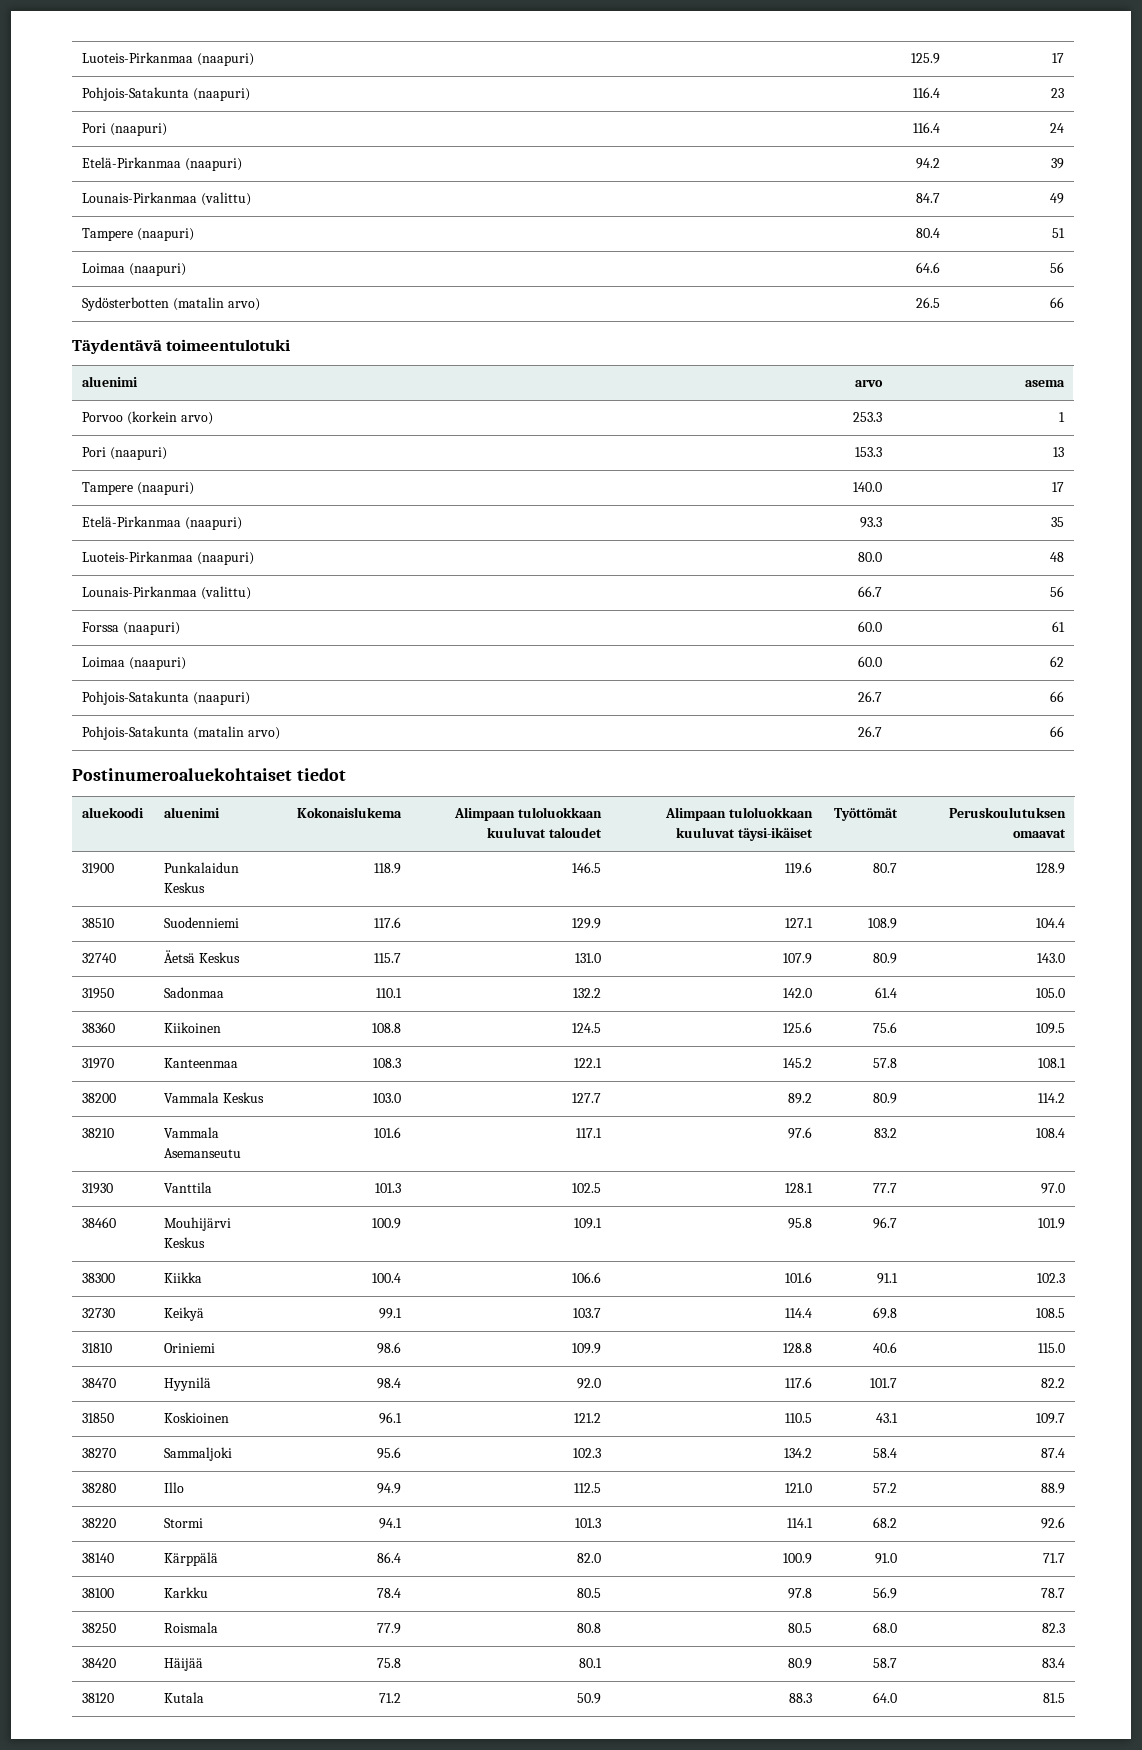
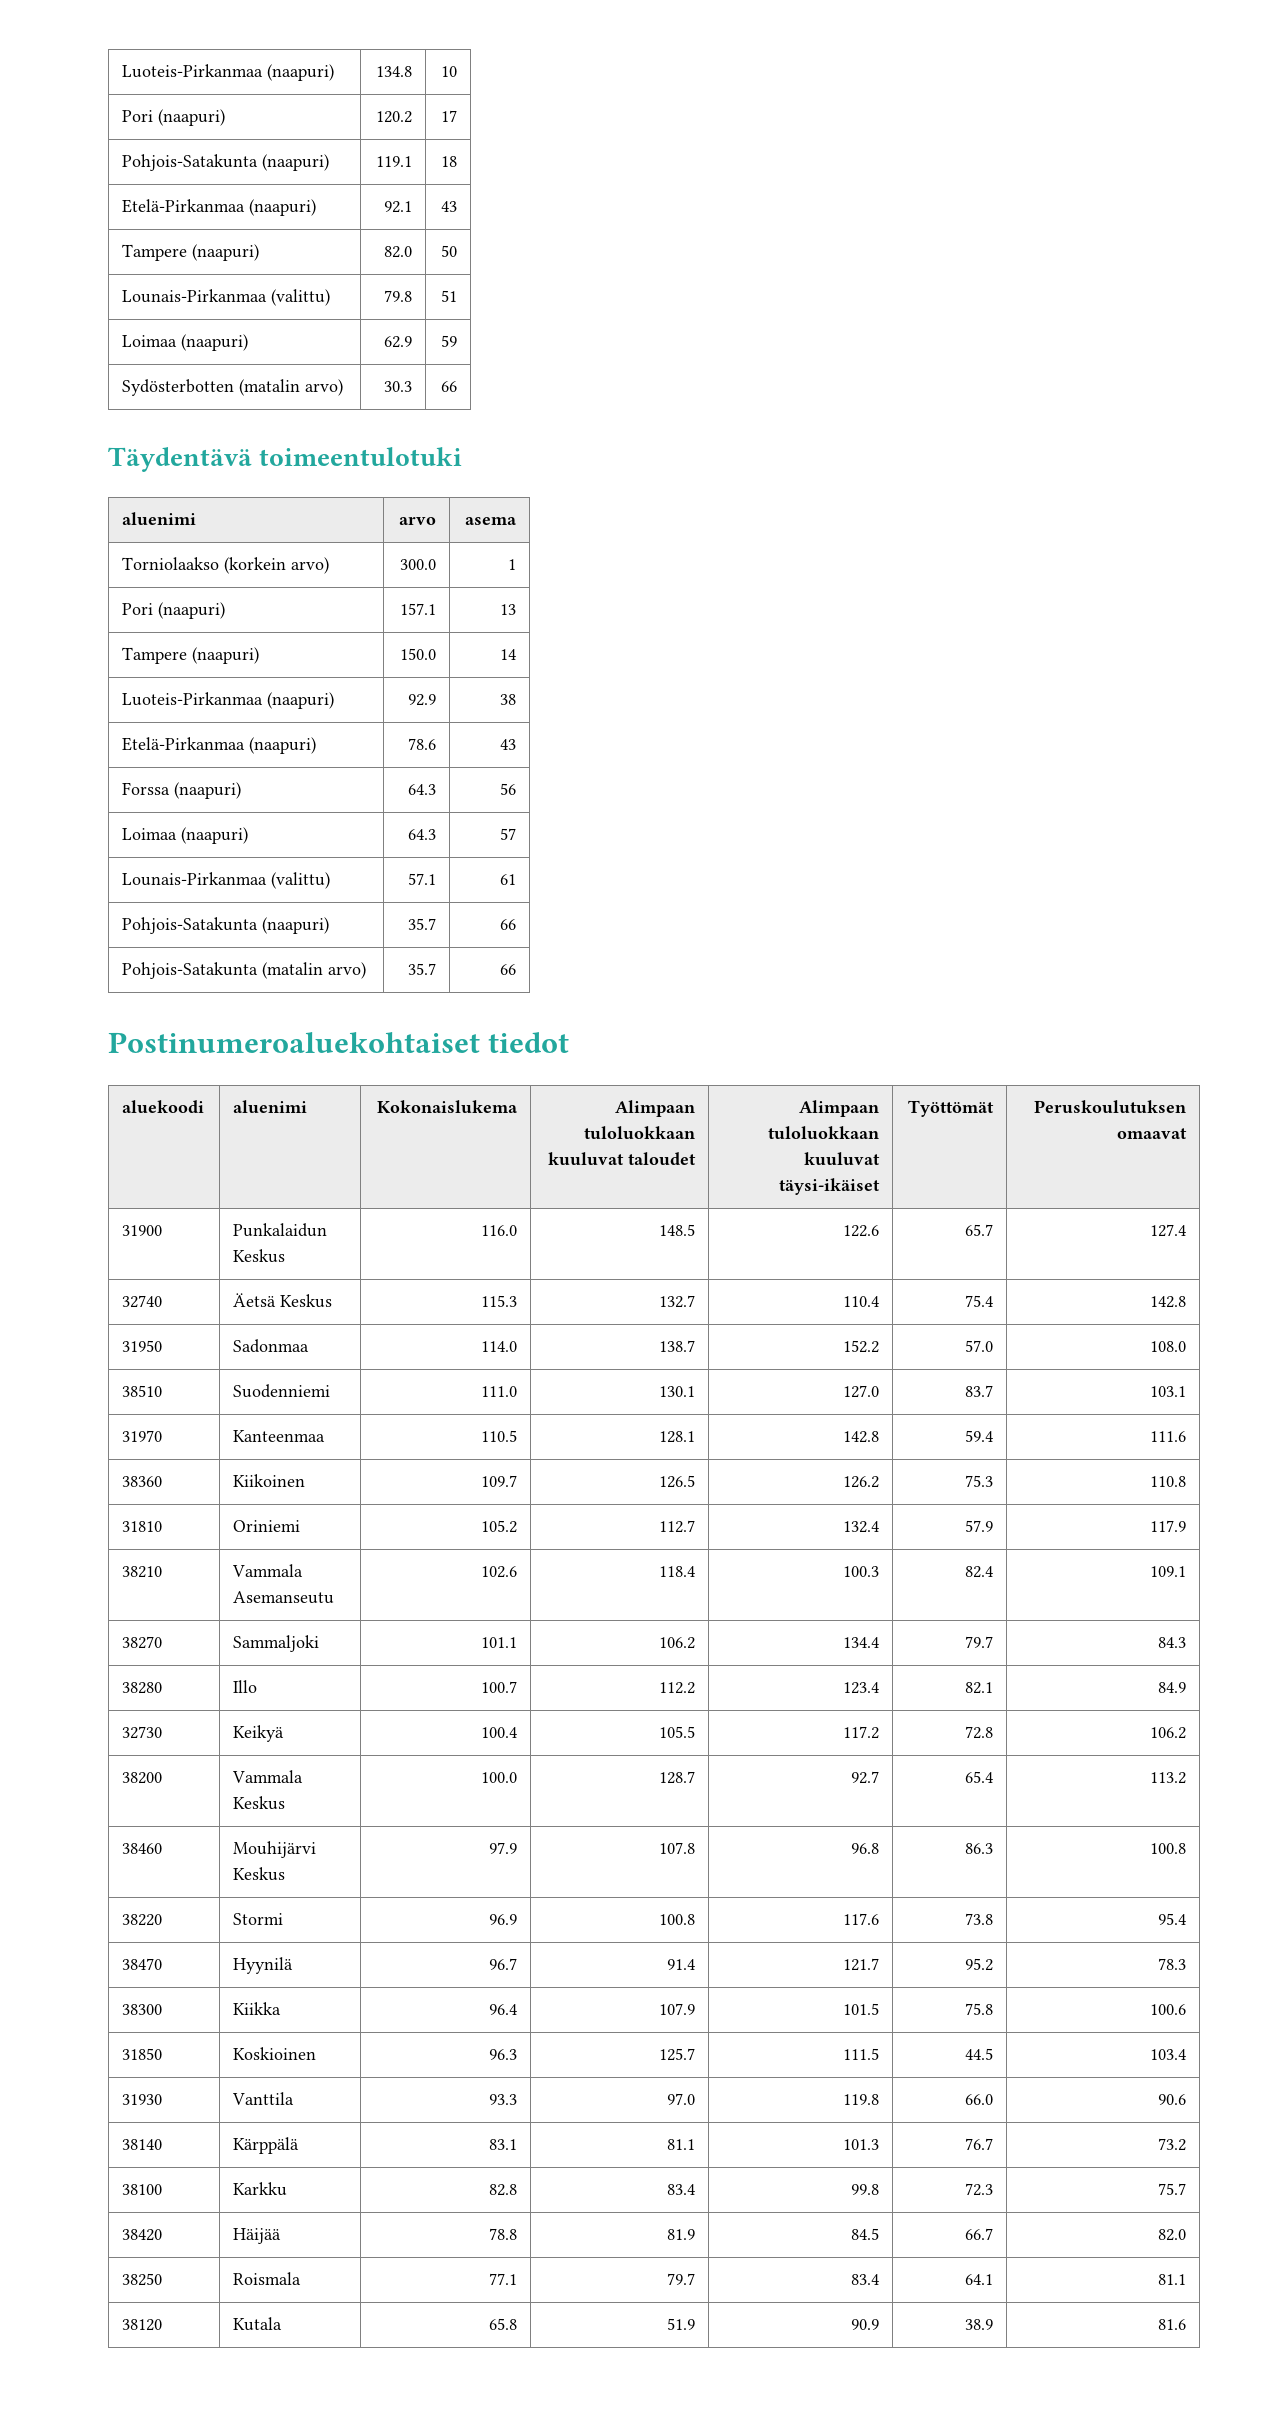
- Luoteis-Pirkanmaa (naapuri) | 125.9 | 17
- Pohjois-Satakunta (naapuri) | 116.4 | 23
- Pori (naapuri) | 116.4 | 24
- Etelä-Pirkanmaa (naapuri) | 94.2 | 39
- Lounais-Pirkanmaa (valittu) | 84.7 | 49
- Tampere (naapuri) | 80.4 | 51
+ Luoteis-Pirkanmaa (naapuri) | 134.8 | 10
+ Pori (naapuri) | 120.2 | 17
+ Pohjois-Satakunta (naapuri) | 119.1 | 18
+ Etelä-Pirkanmaa (naapuri) | 92.1 | 43
+ Tampere (naapuri) | 82.0 | 50
+ Lounais-Pirkanmaa (valittu) | 79.8 | 51
- Loimaa (naapuri) | 64.6 | 56
+ Loimaa (naapuri) | 62.9 | 59
- Sydösterbotten (matalin arvo) | 26.5 | 66
+ Sydösterbotten (matalin arvo) | 30.3 | 66
- Porvoo (korkein arvo) | 253.3 | 1
+ Torniolaakso (korkein arvo) | 300.0 | 1
- Pori (naapuri) | 153.3 | 13
+ Pori (naapuri) | 157.1 | 13
- Tampere (naapuri) | 140.0 | 17
- Etelä-Pirkanmaa (naapuri) | 93.3 | 35
- Luoteis-Pirkanmaa (naapuri) | 80.0 | 48
- Lounais-Pirkanmaa (valittu) | 66.7 | 56
- Forssa (naapuri) | 60.0 | 61
- Loimaa (naapuri) | 60.0 | 62
- Pohjois-Satakunta (naapuri) | 26.7 | 66
+ Tampere (naapuri) | 150.0 | 14
+ Luoteis-Pirkanmaa (naapuri) | 92.9 | 38
+ Etelä-Pirkanmaa (naapuri) | 78.6 | 43
+ Forssa (naapuri) | 64.3 | 56
+ Loimaa (naapuri) | 64.3 | 57
+ Lounais-Pirkanmaa (valittu) | 57.1 | 61
+ Pohjois-Satakunta (naapuri) | 35.7 | 66
- Pohjois-Satakunta (matalin arvo) | 26.7 | 66
+ Pohjois-Satakunta (matalin arvo) | 35.7 | 66
- 31900 | Punkalaidun Keskus | 118.9 | 146.5 | 119.6 | 80.7 | 128.9
- 38510 | Suodenniemi | 117.6 | 129.9 | 127.1 | 108.9 | 104.4
- 32740 | Äetsä Keskus | 115.7 | 131.0 | 107.9 | 80.9 | 143.0
- 31950 | Sadonmaa | 110.1 | 132.2 | 142.0 | 61.4 | 105.0
- 38360 | Kiikoinen | 108.8 | 124.5 | 125.6 | 75.6 | 109.5
- 31970 | Kanteenmaa | 108.3 | 122.1 | 145.2 | 57.8 | 108.1
- 38200 | Vammala Keskus | 103.0 | 127.7 | 89.2 | 80.9 | 114.2
- 38210 | Vammala Asemanseutu | 101.6 | 117.1 | 97.6 | 83.2 | 108.4
- 31930 | Vanttila | 101.3 | 102.5 | 128.1 | 77.7 | 97.0
- 38460 | Mouhijärvi Keskus | 100.9 | 109.1 | 95.8 | 96.7 | 101.9
- 38300 | Kiikka | 100.4 | 106.6 | 101.6 | 91.1 | 102.3
- 32730 | Keikyä | 99.1 | 103.7 | 114.4 | 69.8 | 108.5
- 31810 | Oriniemi | 98.6 | 109.9 | 128.8 | 40.6 | 115.0
- 38470 | Hyynilä | 98.4 | 92.0 | 117.6 | 101.7 | 82.2
- 31850 | Koskioinen | 96.1 | 121.2 | 110.5 | 43.1 | 109.7
- 38270 | Sammaljoki | 95.6 | 102.3 | 134.2 | 58.4 | 87.4
- 38280 | Illo | 94.9 | 112.5 | 121.0 | 57.2 | 88.9
- 38220 | Stormi | 94.1 | 101.3 | 114.1 | 68.2 | 92.6
- 38140 | Kärppälä | 86.4 | 82.0 | 100.9 | 91.0 | 71.7
- 38100 | Karkku | 78.4 | 80.5 | 97.8 | 56.9 | 78.7
- 38250 | Roismala | 77.9 | 80.8 | 80.5 | 68.0 | 82.3
- 38420 | Häijää | 75.8 | 80.1 | 80.9 | 58.7 | 83.4
+ 31900 | Punkalaidun Keskus | 116.0 | 148.5 | 122.6 | 65.7 | 127.4
+ 32740 | Äetsä Keskus | 115.3 | 132.7 | 110.4 | 75.4 | 142.8
+ 31950 | Sadonmaa | 114.0 | 138.7 | 152.2 | 57.0 | 108.0
+ 38510 | Suodenniemi | 111.0 | 130.1 | 127.0 | 83.7 | 103.1
+ 31970 | Kanteenmaa | 110.5 | 128.1 | 142.8 | 59.4 | 111.6
+ 38360 | Kiikoinen | 109.7 | 126.5 | 126.2 | 75.3 | 110.8
+ 31810 | Oriniemi | 105.2 | 112.7 | 132.4 | 57.9 | 117.9
+ 38210 | Vammala Asemanseutu | 102.6 | 118.4 | 100.3 | 82.4 | 109.1
+ 38270 | Sammaljoki | 101.1 | 106.2 | 134.4 | 79.7 | 84.3
+ 38280 | Illo | 100.7 | 112.2 | 123.4 | 82.1 | 84.9
+ 32730 | Keikyä | 100.4 | 105.5 | 117.2 | 72.8 | 106.2
+ 38200 | Vammala Keskus | 100.0 | 128.7 | 92.7 | 65.4 | 113.2
+ 38460 | Mouhijärvi Keskus | 97.9 | 107.8 | 96.8 | 86.3 | 100.8
+ 38220 | Stormi | 96.9 | 100.8 | 117.6 | 73.8 | 95.4
+ 38470 | Hyynilä | 96.7 | 91.4 | 121.7 | 95.2 | 78.3
+ 38300 | Kiikka | 96.4 | 107.9 | 101.5 | 75.8 | 100.6
+ 31850 | Koskioinen | 96.3 | 125.7 | 111.5 | 44.5 | 103.4
+ 31930 | Vanttila | 93.3 | 97.0 | 119.8 | 66.0 | 90.6
+ 38140 | Kärppälä | 83.1 | 81.1 | 101.3 | 76.7 | 73.2
+ 38100 | Karkku | 82.8 | 83.4 | 99.8 | 72.3 | 75.7
+ 38420 | Häijää | 78.8 | 81.9 | 84.5 | 66.7 | 82.0
+ 38250 | Roismala | 77.1 | 79.7 | 83.4 | 64.1 | 81.1
- 38120 | Kutala | 71.2 | 50.9 | 88.3 | 64.0 | 81.5
+ 38120 | Kutala | 65.8 | 51.9 | 90.9 | 38.9 | 81.6

